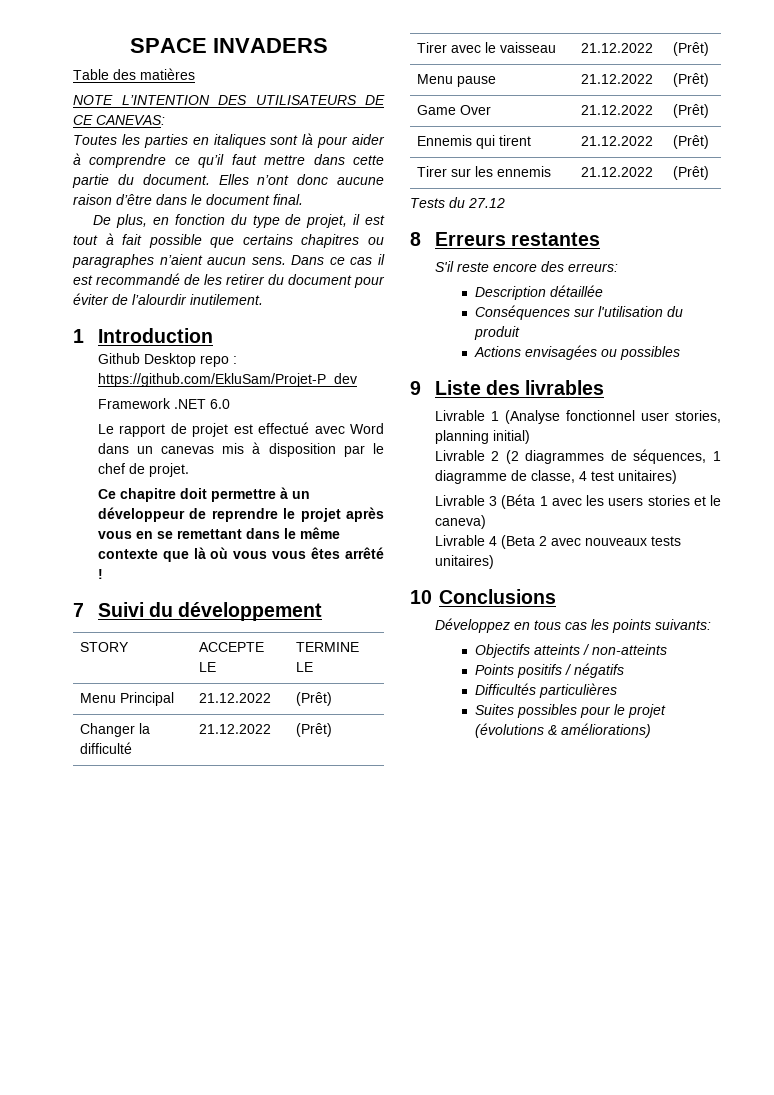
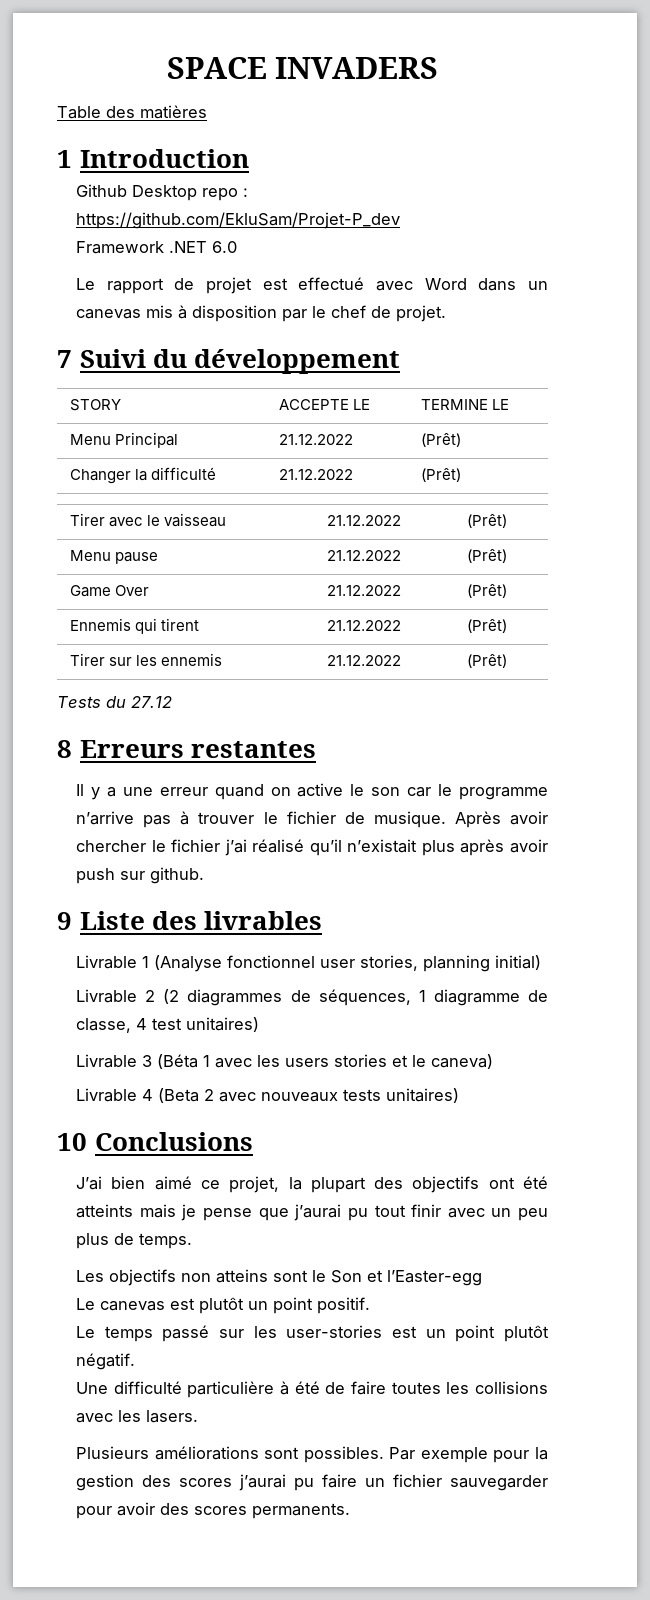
- NOTE L’INTENTION DES UTILISATEURS DE CE CANEVAS:
- Toutes les parties en italiques sont là pour aider à comprendre ce qu’il faut mettre dans cette partie du document. Elles n’ont donc aucune raison d’être dans le document final.
- De plus, en fonction du type de projet, il est tout à fait possible que certains chapitres ou paragraphes n’aient aucun sens. Dans ce cas il est recommandé de les retirer du document pour éviter de l’alourdir inutilement.
- Ce chapitre doit permettre à un développeur de reprendre le projet après vous en se remettant dans le même contexte que là où vous vous êtes arrêté !
- S'il reste encore des erreurs:
- Description détaillée
- Conséquences sur l'utilisation du produit
- Actions envisagées ou possibles
+ Il y a une erreur quand on active le son car le programme n’arrive pas à trouver le fichier de musique. Après avoir chercher le fichier j’ai réalisé qu’il n’existait plus après avoir push sur github.
- Développez en tous cas les points suivants:
- Objectifs atteints / non-atteints
- Points positifs / négatifs
- Difficultés particulières
- Suites possibles pour le projet (évolutions & améliorations)
+ J’ai bien aimé ce projet, la plupart des objectifs ont été atteints mais je pense que j’aurai pu tout finir avec un peu plus de temps.
+ Les objectifs non atteins sont le Son et l’Easter-egg
+ Le canevas est plutôt un point positif.
+ Le temps passé sur les user-stories est un point plutôt négatif.
+ Une difficulté particulière à été de faire toutes les collisions avec les lasers.
+ Plusieurs améliorations sont possibles. Par exemple pour la gestion des scores j’aurai pu faire un fichier sauvegarder pour avoir des scores permanents.

